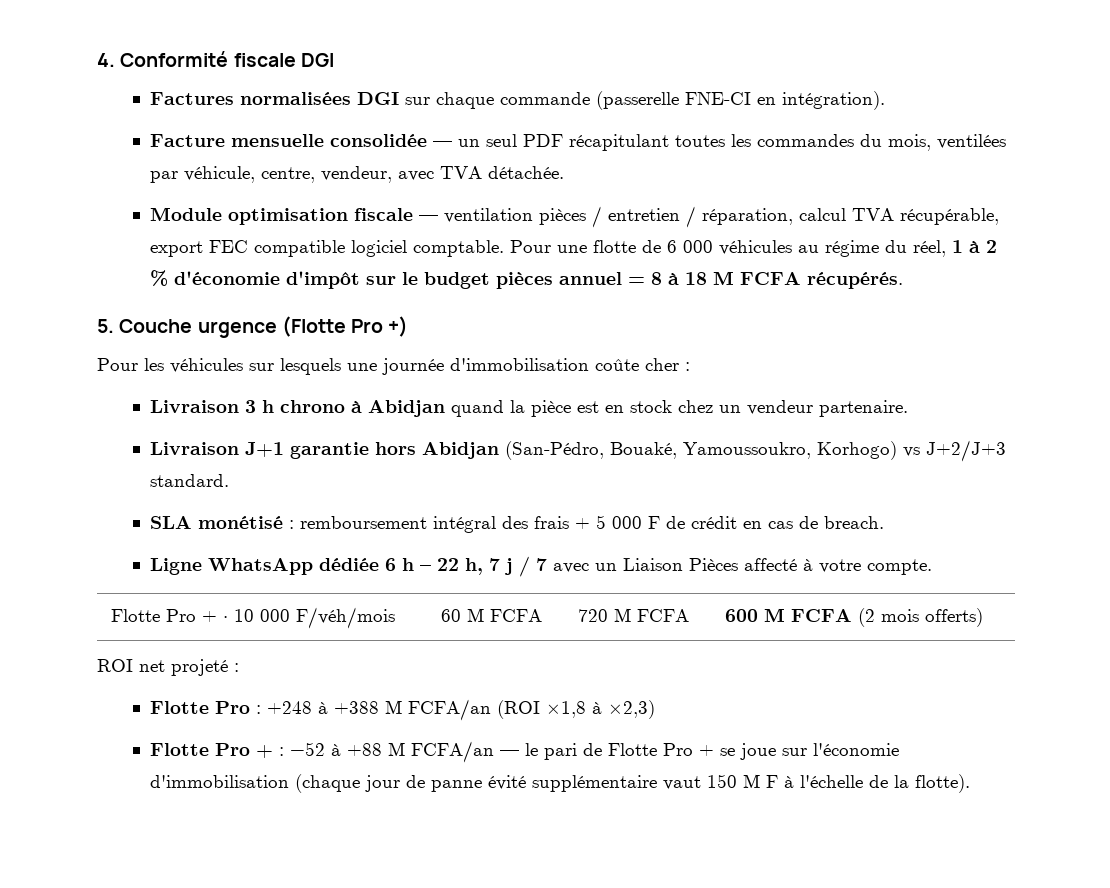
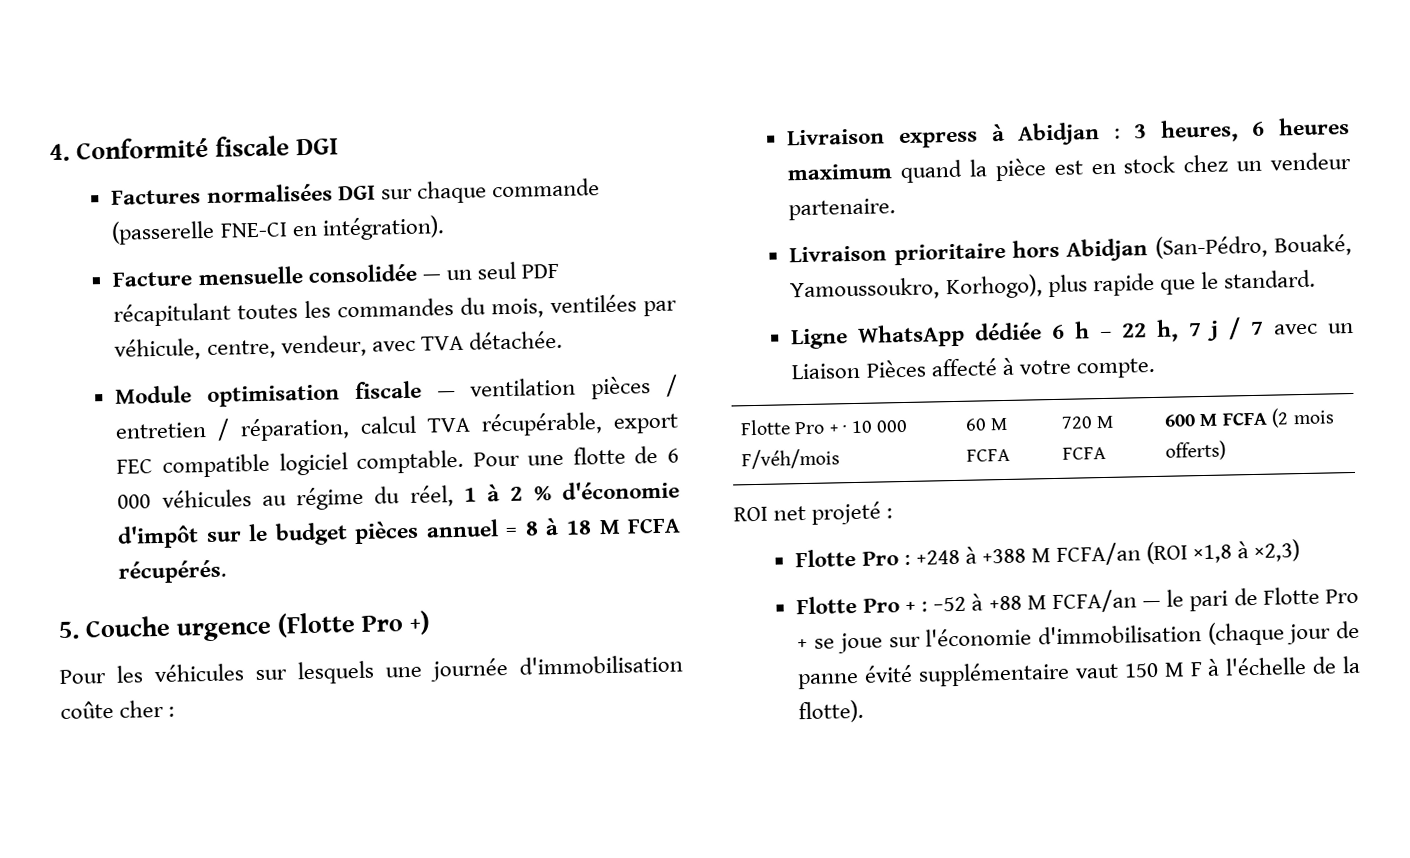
- Livraison 3 h chrono à Abidjan quand la pièce est en stock chez un vendeur partenaire.
+ Livraison express à Abidjan : 3 heures, 6 heures maximum quand la pièce est en stock chez un vendeur partenaire.
- Livraison J+1 garantie hors Abidjan (San-Pédro, Bouaké, Yamoussoukro, Korhogo) vs J+2/J+3 standard.
- SLA monétisé : remboursement intégral des frais + 5 000 F de crédit en cas de breach.
+ Livraison prioritaire hors Abidjan (San-Pédro, Bouaké, Yamoussoukro, Korhogo), plus rapide que le standard.

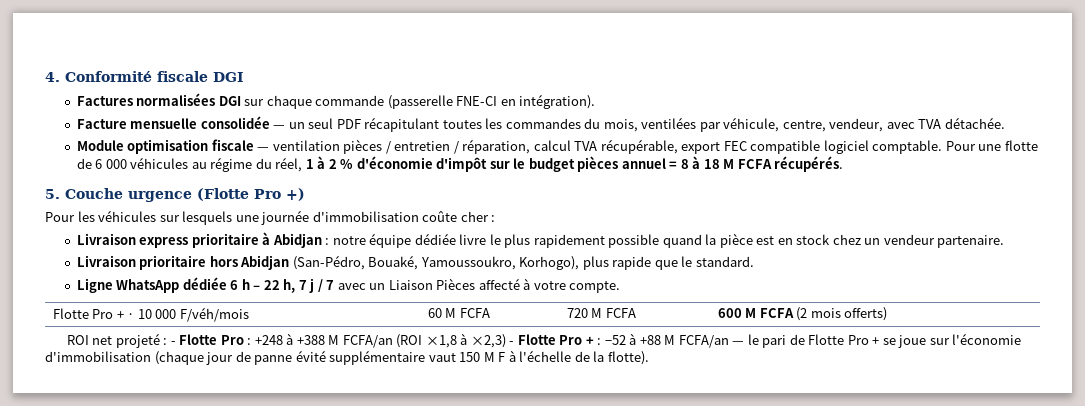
- Livraison express à Abidjan : 3 heures, 6 heures maximum quand la pièce est en stock chez un vendeur partenaire.
+ Livraison express prioritaire à Abidjan : notre équipe dédiée livre le plus rapidement possible quand la pièce est en stock chez un vendeur partenaire.
- ROI net projeté :
- Flotte Pro : +248 à +388 M FCFA/an (ROI ×1,8 à ×2,3)
- Flotte Pro + : −52 à +88 M FCFA/an — le pari de Flotte Pro + se joue sur l'économie d'immobilisation (chaque jour de panne évité supplémentaire vaut 150 M F à l'échelle de la flotte).
+ ROI net projeté : - Flotte Pro : +248 à +388 M FCFA/an (ROI ×1,8 à ×2,3) - Flotte Pro + : −52 à +88 M FCFA/an — le pari de Flotte Pro + se joue sur l'économie d'immobilisation (chaque jour de panne évité supplémentaire vaut 150 M F à l'échelle de la flotte).

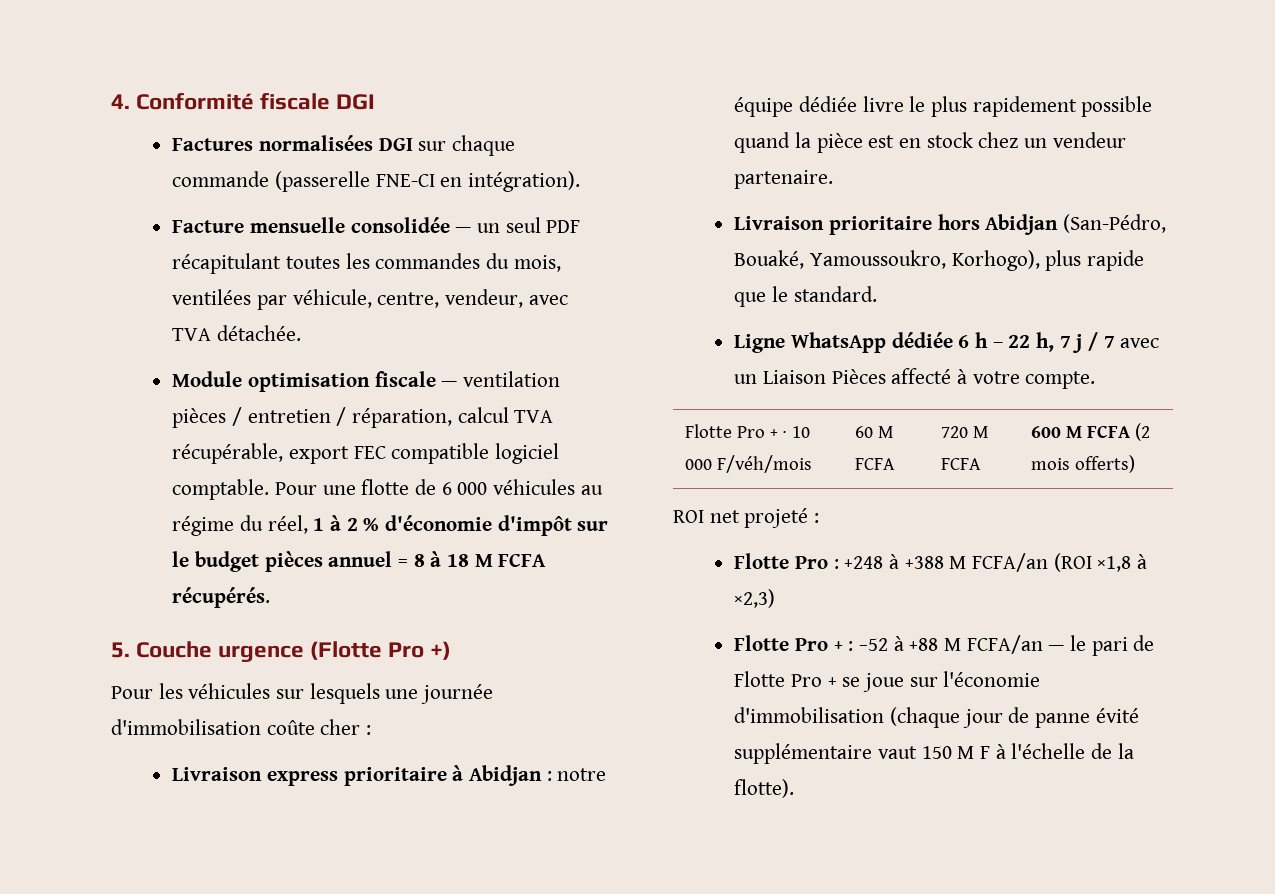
- ROI net projeté : - Flotte Pro : +248 à +388 M FCFA/an (ROI ×1,8 à ×2,3) - Flotte Pro + : −52 à +88 M FCFA/an — le pari de Flotte Pro + se joue sur l'économie d'immobilisation (chaque jour de panne évité supplémentaire vaut 150 M F à l'échelle de la flotte).
+ ROI net projeté :
+ Flotte Pro : +248 à +388 M FCFA/an (ROI ×1,8 à ×2,3)
+ Flotte Pro + : −52 à +88 M FCFA/an — le pari de Flotte Pro + se joue sur l'économie d'immobilisation (chaque jour de panne évité supplémentaire vaut 150 M F à l'échelle de la flotte).

